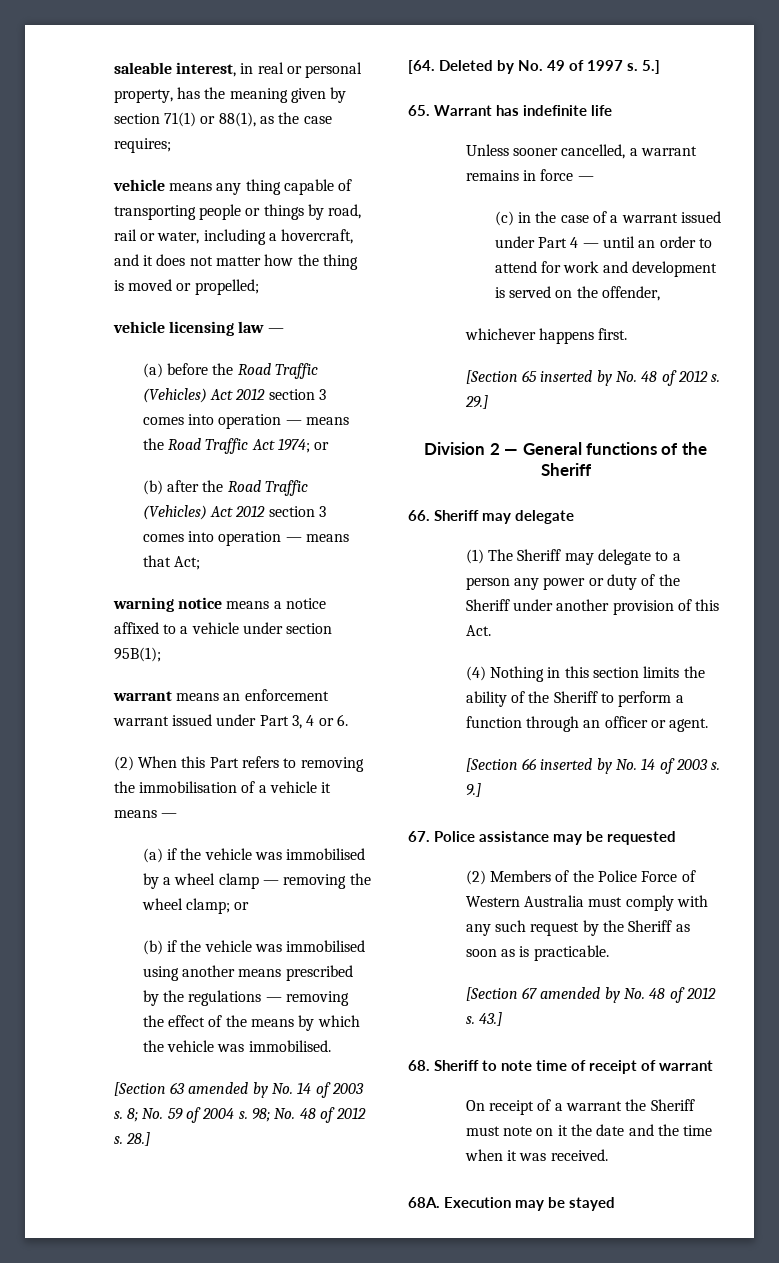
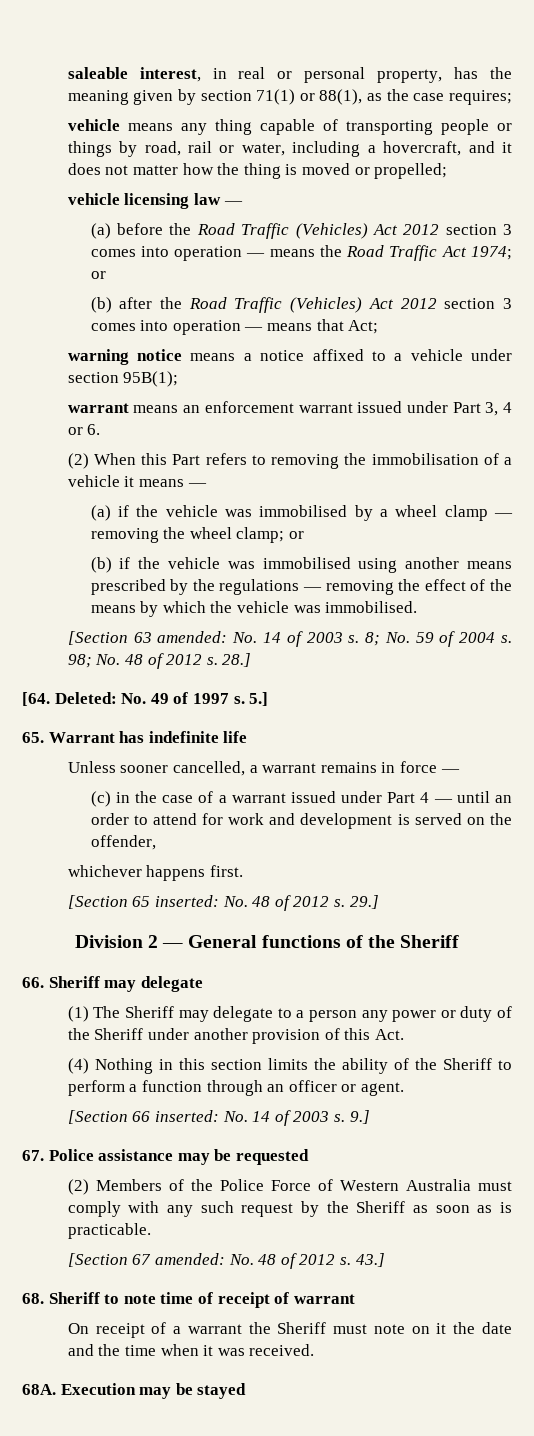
- [Section 63 amended by No. 14 of 2003 s.
+ [Section 63 amended: No. 14 of 2003 s.
- [64. Deleted by No. 49 of 1997 s.
+ [64. Deleted: No. 49 of 1997 s.
- [Section 65 inserted by No. 48 of 2012 s.
+ [Section 65 inserted: No. 48 of 2012 s.
- [Section 66 inserted by No. 14 of 2003 s.
+ [Section 66 inserted: No. 14 of 2003 s.
- [Section 67 amended by No. 48 of 2012 s.
+ [Section 67 amended: No. 48 of 2012 s.

